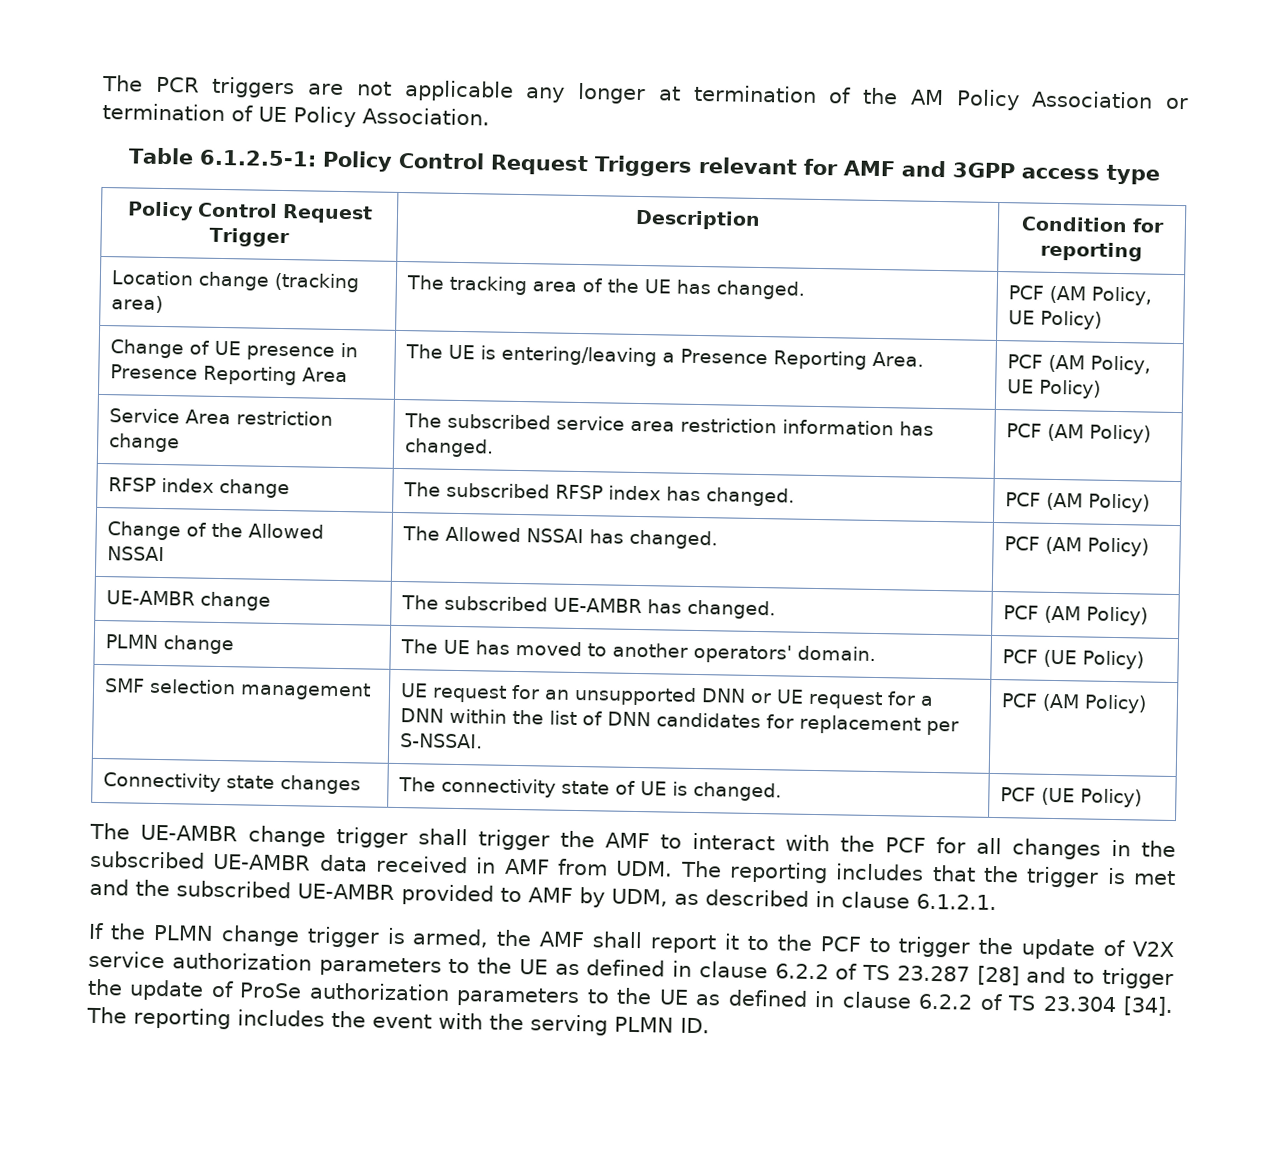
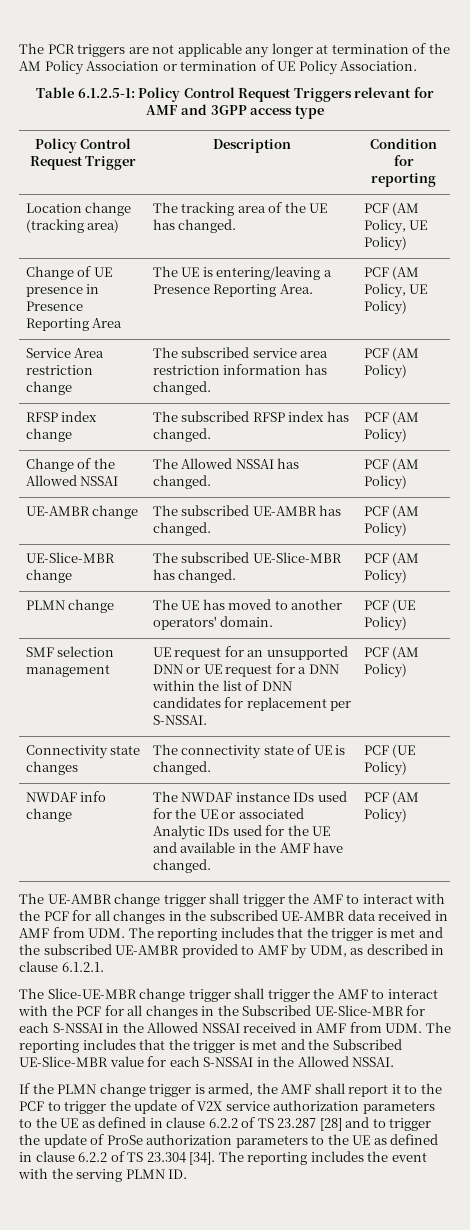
+ UE-Slice-MBR change | The subscribed UE-Slice-MBR has changed. | PCF (AM Policy)
+ NWDAF info change | The NWDAF instance IDs used for the UE or associated Analytic IDs used for the UE and available in the AMF have changed. | PCF (AM Policy)
+ The Slice-UE-MBR change trigger shall trigger the AMF to interact with the PCF for all changes in the Subscribed UE-Slice-MBR for each S-NSSAI in the Allowed NSSAI received in AMF from UDM. The reporting includes that the trigger is met and the Subscribed UE-Slice-MBR value for each S-NSSAI in the Allowed NSSAI.

